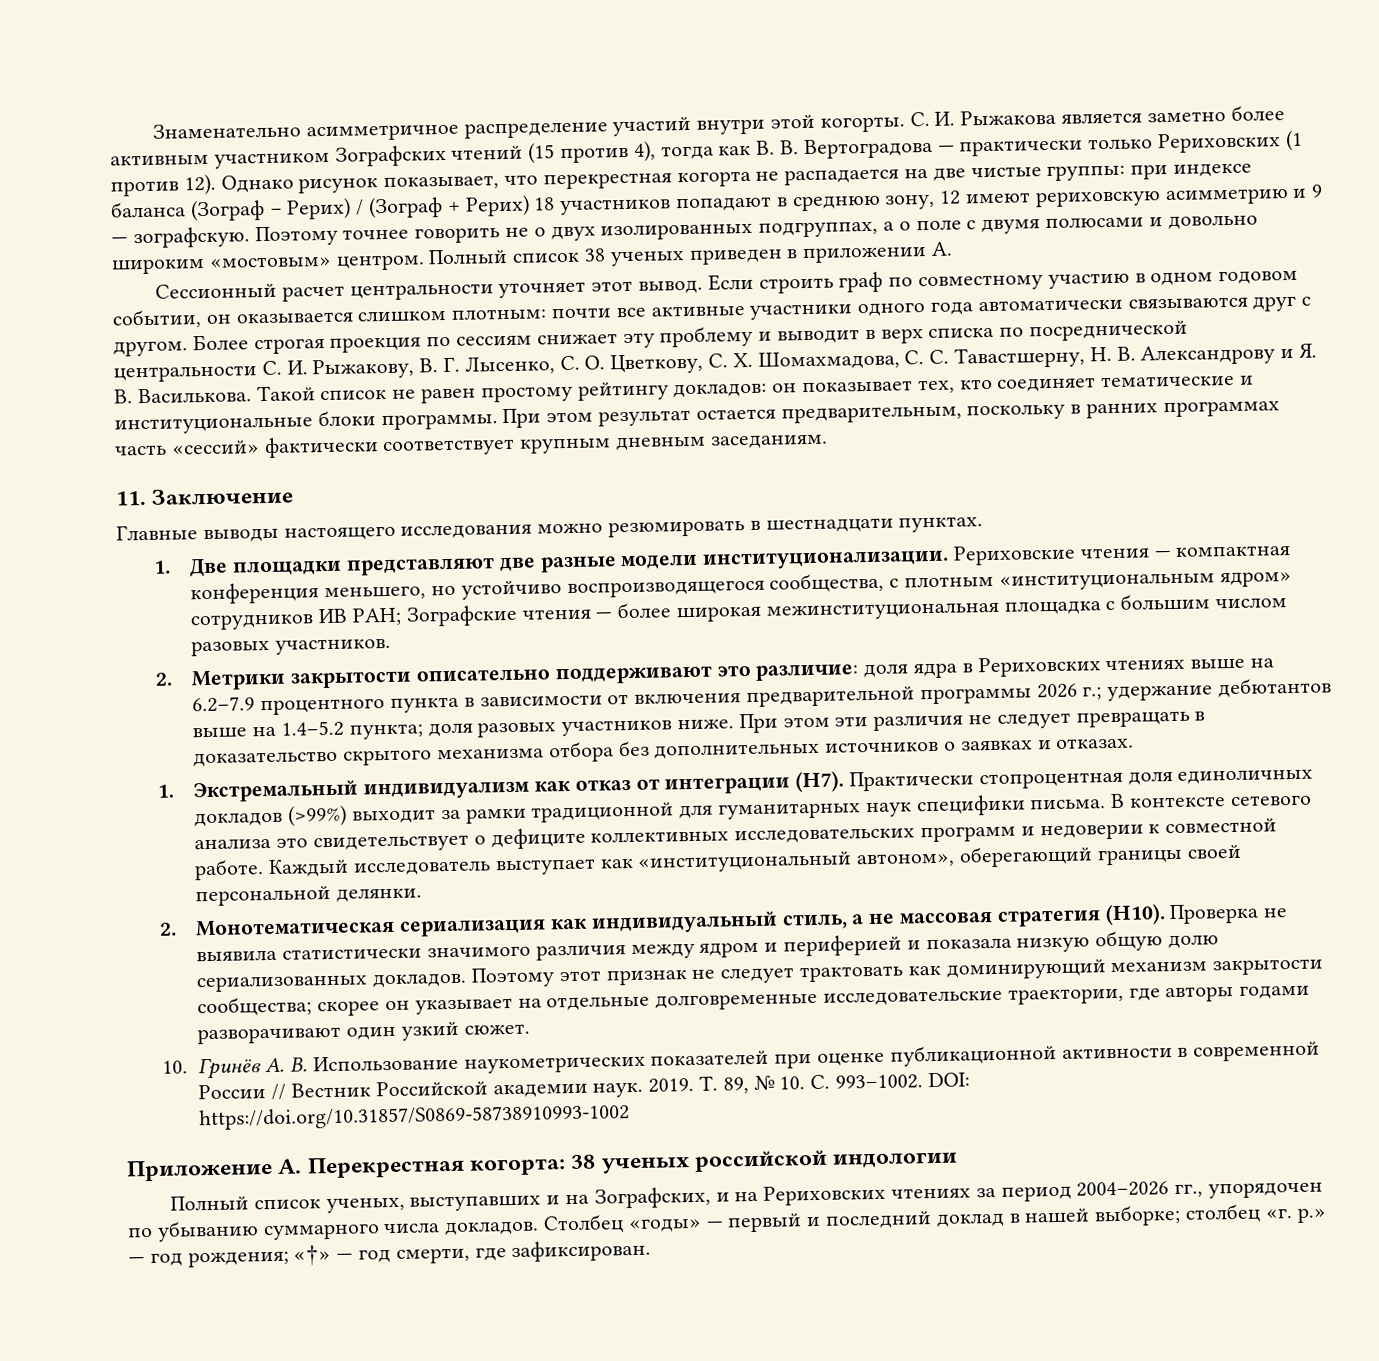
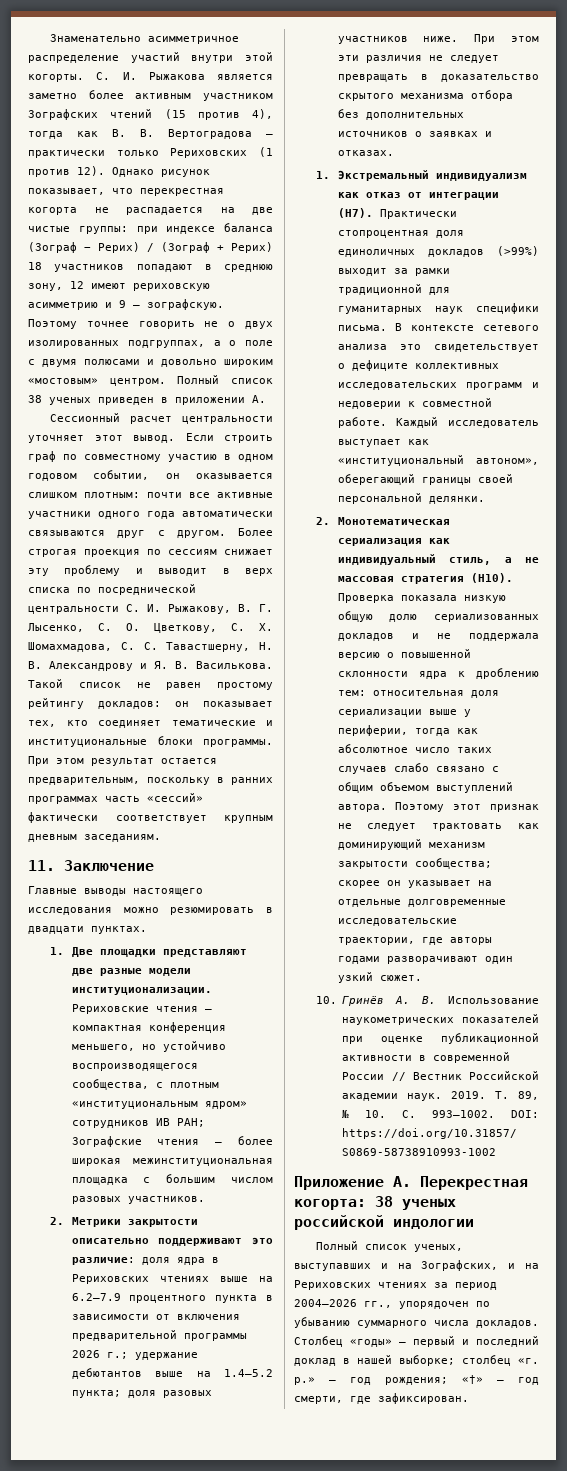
- Главные выводы настоящего исследования можно резюмировать в шестнадцати пунктах.
+ Главные выводы настоящего исследования можно резюмировать в двадцати пунктах.
- Проверка не выявила статистически значимого различия между ядром и периферией и показала низкую общую долю сериализованных докладов.
+ Проверка показала низкую общую долю сериализованных докладов и не поддержала версию о повышенной склонности ядра к дроблению тем: относительная доля сериализации выше у периферии, тогда как абсолютное число таких случаев слабо связано с общим объемом выступлений автора.

